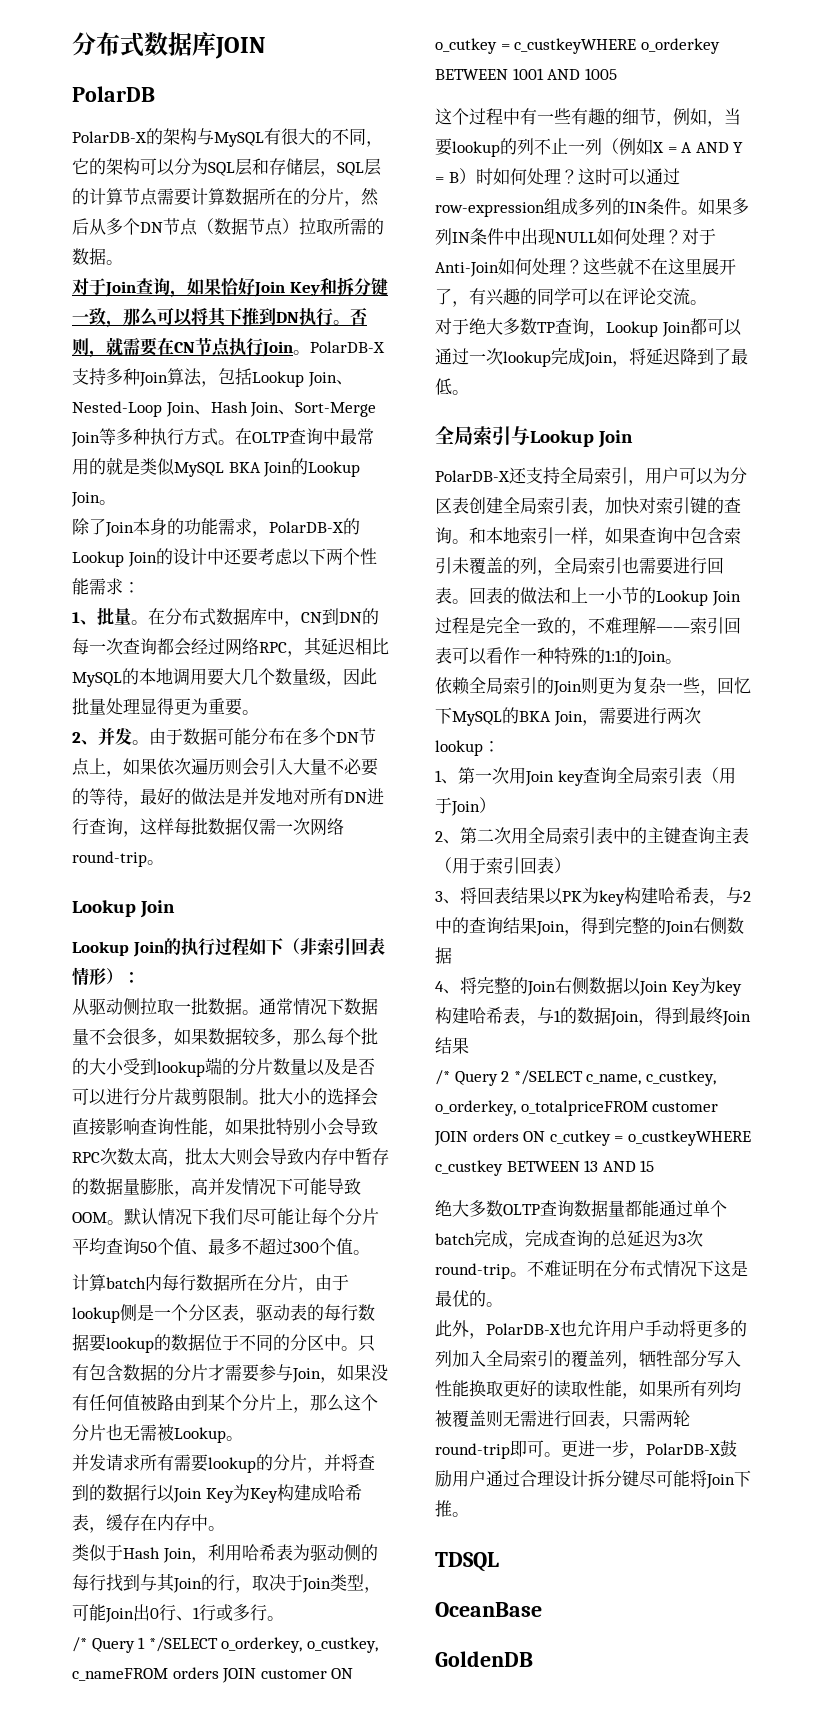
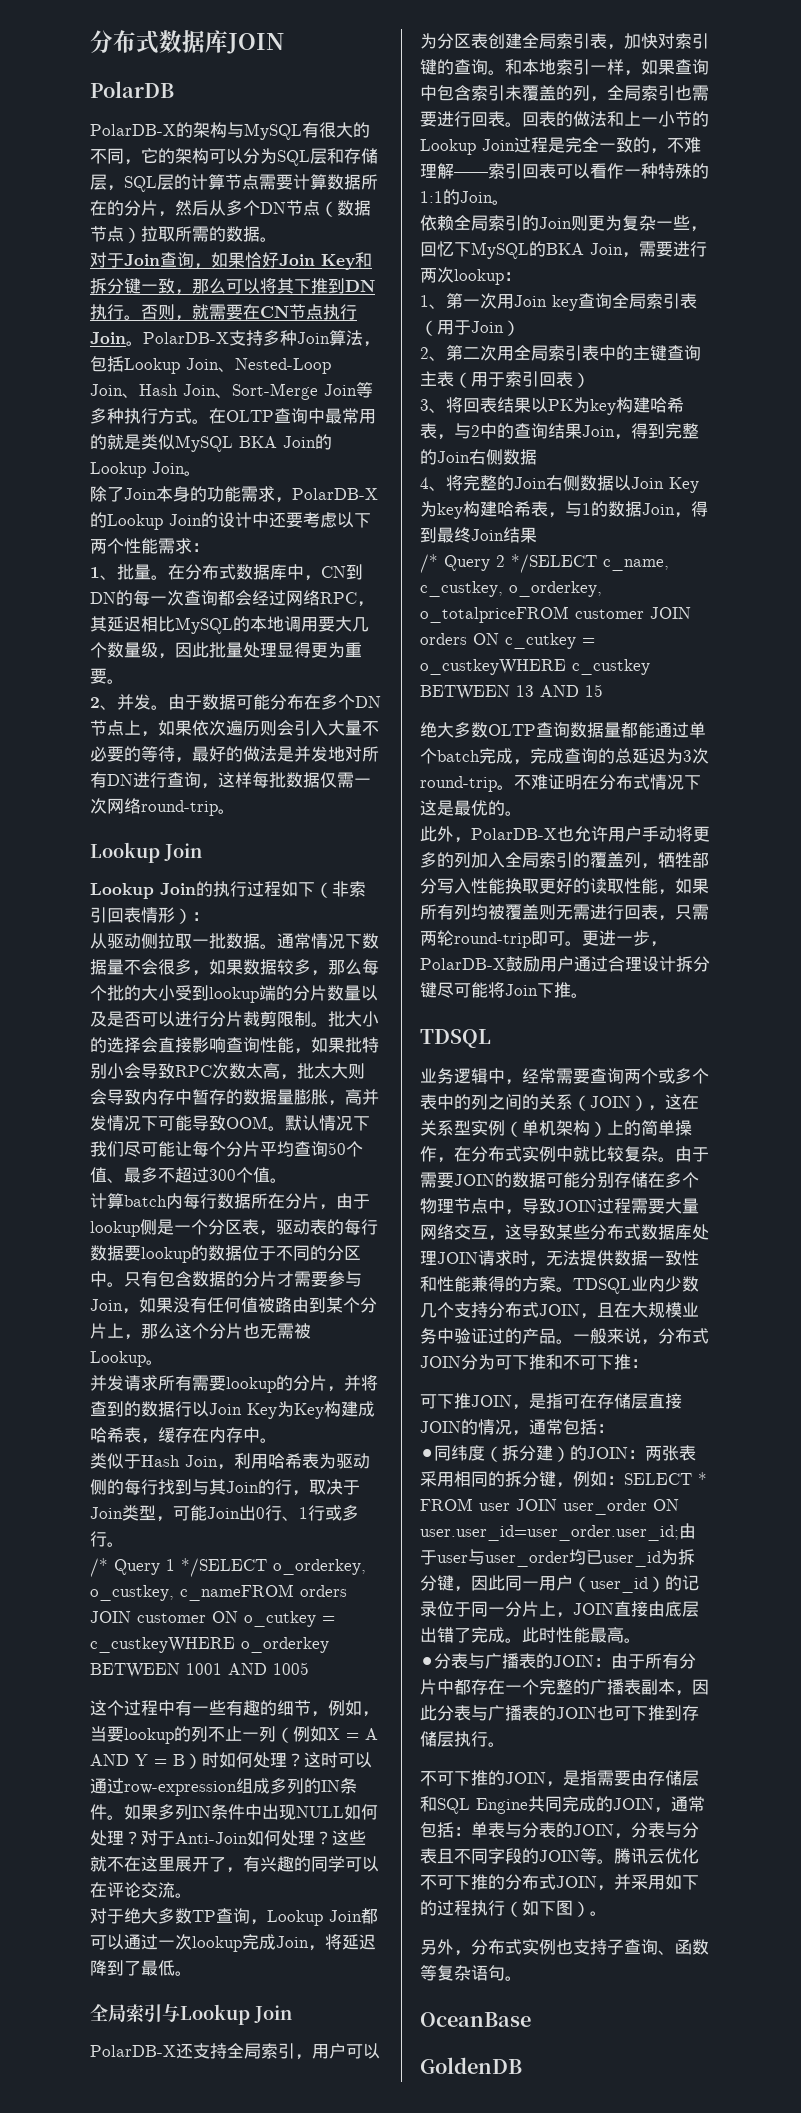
+ 业务逻辑中，经常需要查询两个或多个表中的列之间的关系（JOIN），这在关系型实例（单机架构）上的简单操作，在分布式实例中就比较复杂。由于需要JOIN的数据可能分别存储在多个物理节点中，导致JOIN过程需要大量网络交互，这导致某些分布式数据库处理JOIN请求时，无法提供数据一致性和性能兼得的方案。TDSQL业内少数几个支持分布式JOIN，且在大规模业务中验证过的产品。一般来说，分布式JOIN分为可下推和不可下推：
+ 可下推JOIN，是指可在存储层直接JOIN的情况，通常包括：
+ ⚫同纬度（拆分建）的JOIN：两张表采用相同的拆分键，例如：SELECT * FROM user JOIN user_order ON user.user_id=user_order.user_id;由于user与user_order均已user_id为拆分键，因此同一用户（user_id）的记录位于同一分片上，JOIN直接由底层出错了完成。此时性能最高。
+ ⚫分表与广播表的JOIN：由于所有分片中都存在一个完整的广播表副本，因此分表与广播表的JOIN也可下推到存储层执行。
+ 不可下推的JOIN，是指需要由存储层和SQL Engine共同完成的JOIN，通常包括：单表与分表的JOIN，分表与分表且不同字段的JOIN等。腾讯云优化不可下推的分布式JOIN，并采用如下的过程执行（如下图）。
+ 另外，分布式实例也支持子查询、函数等复杂语句。

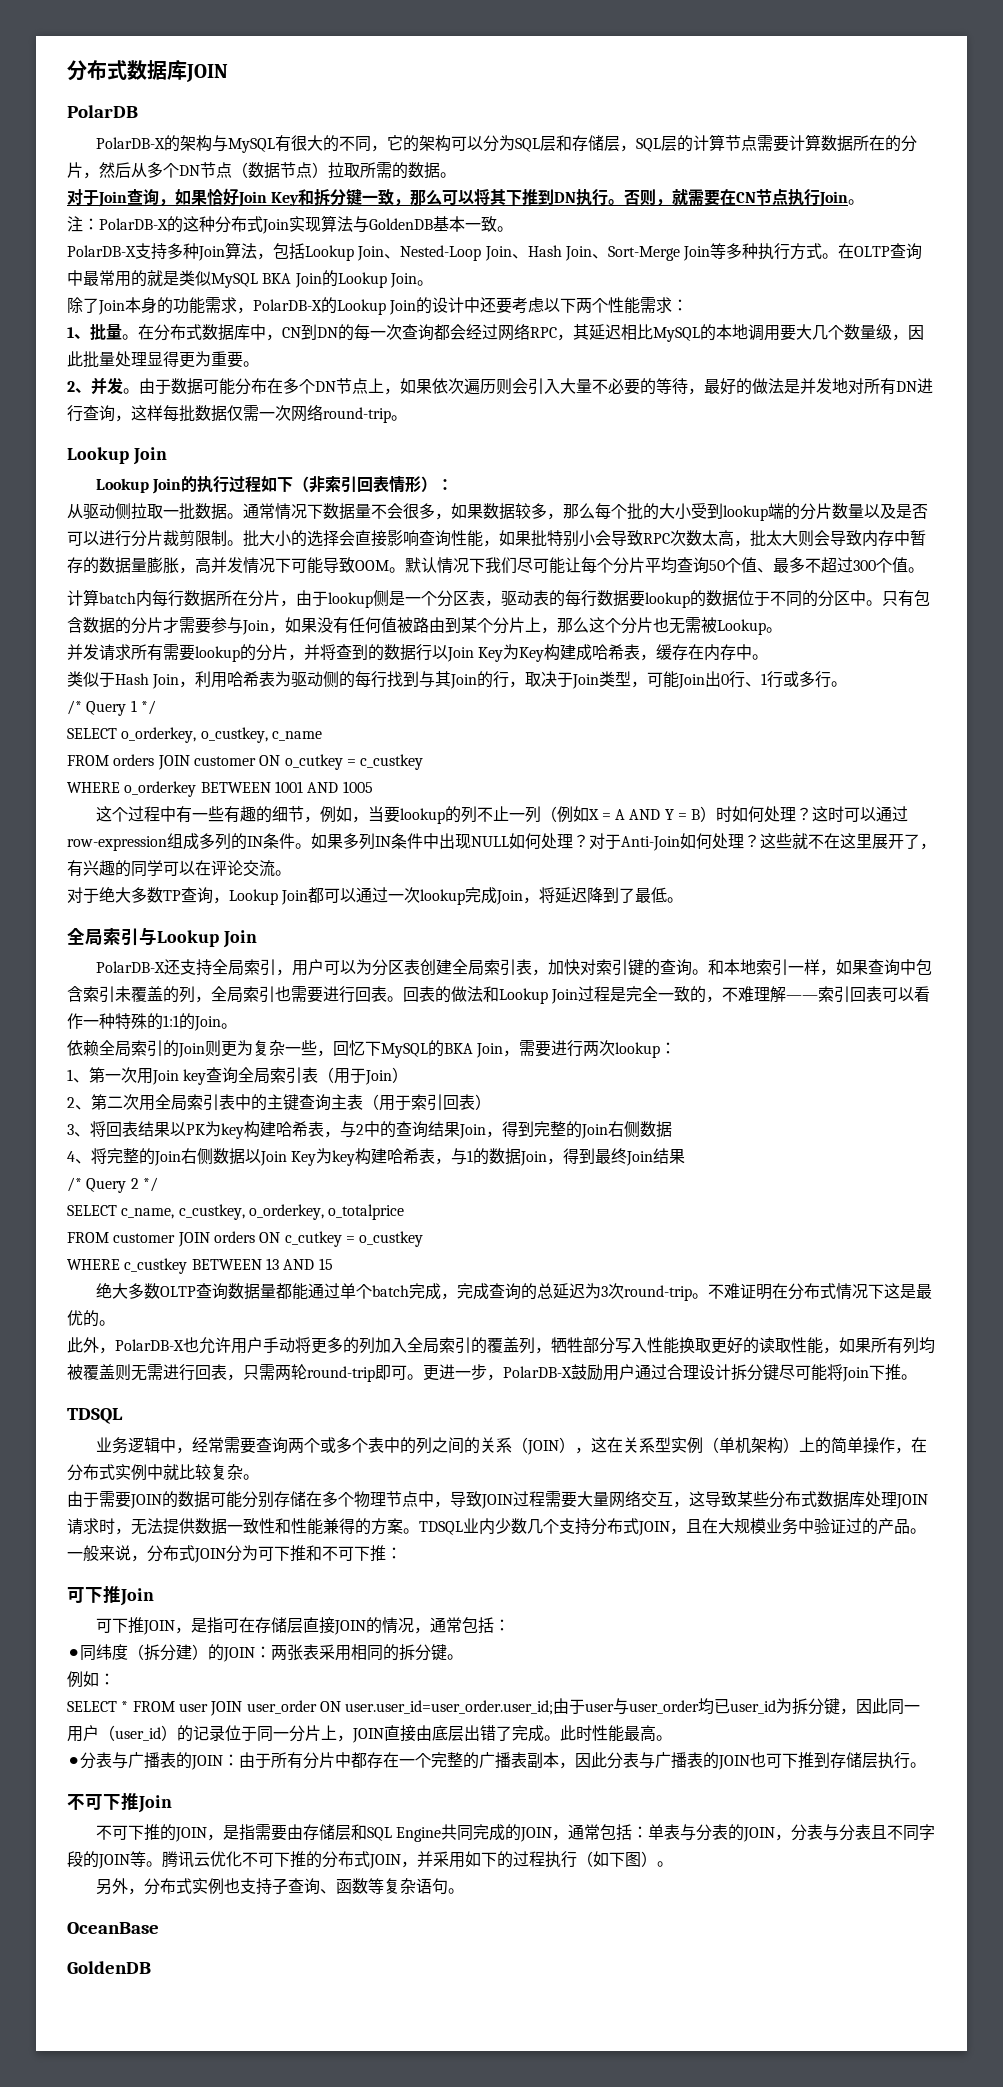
- 否则，就需要在CN节点执行Join。PolarDB-X支持多种Join算法，包括Lookup Join、Nested-Loop Join、Hash Join、Sort-Merge Join等多种执行方式。
+ 否则，就需要在CN节点执行Join。
+ 注：PolarDB-X的这种分布式Join实现算法与GoldenDB基本一致。
+ PolarDB-X支持多种Join算法，包括Lookup Join、Nested-Loop Join、Hash Join、Sort-Merge Join等多种执行方式。
- /* Query 1 */SELECT o_orderkey, o_custkey, c_nameFROM orders JOIN customer ON o_cutkey = c_custkeyWHERE o_orderkey BETWEEN 1001 AND 1005
+ /* Query 1 */
+ SELECT o_orderkey, o_custkey, c_name
+ FROM orders JOIN customer ON o_cutkey = c_custkey
+ WHERE o_orderkey BETWEEN 1001 AND 1005
- 回表的做法和上一小节的Lookup Join过程是完全一致的，不难理解——索引回表可以看作一种特殊的1:1的Join。
+ 回表的做法和Lookup Join过程是完全一致的，不难理解——索引回表可以看作一种特殊的1:1的Join。
- /* Query 2 */SELECT c_name, c_custkey, o_orderkey, o_totalpriceFROM customer JOIN orders ON c_cutkey = o_custkeyWHERE c_custkey BETWEEN 13 AND 15
+ /* Query 2 */
+ SELECT c_name, c_custkey, o_orderkey, o_totalprice
+ FROM customer JOIN orders ON c_cutkey = o_custkey
+ WHERE c_custkey BETWEEN 13 AND 15
- 业务逻辑中，经常需要查询两个或多个表中的列之间的关系（JOIN），这在关系型实例（单机架构）上的简单操作，在分布式实例中就比较复杂。由于需要JOIN的数据可能分别存储在多个物理节点中，导致JOIN过程需要大量网络交互，这导致某些分布式数据库处理JOIN请求时，无法提供数据一致性和性能兼得的方案。
+ 业务逻辑中，经常需要查询两个或多个表中的列之间的关系（JOIN），这在关系型实例（单机架构）上的简单操作，在分布式实例中就比较复杂。
+ 由于需要JOIN的数据可能分别存储在多个物理节点中，导致JOIN过程需要大量网络交互，这导致某些分布式数据库处理JOIN请求时，无法提供数据一致性和性能兼得的方案。
  一般来说，分布式JOIN分为可下推和不可下推：
+ 可下推Join
- ⚫同纬度（拆分建）的JOIN：两张表采用相同的拆分键，例如：SELECT * FROM user JOIN user_order ON user.user_id=user_order.user_id;由于user与user_order均已user_id为拆分键，因此同一用户（user_id）的记录位于同一分片上，JOIN直接由底层出错了完成。
+ ⚫同纬度（拆分建）的JOIN：两张表采用相同的拆分键。
+ 例如：
+ SELECT * FROM user JOIN user_order ON user.user_id=user_order.user_id;由于user与user_order均已user_id为拆分键，因此同一用户（user_id）的记录位于同一分片上，JOIN直接由底层出错了完成。
+ 不可下推Join

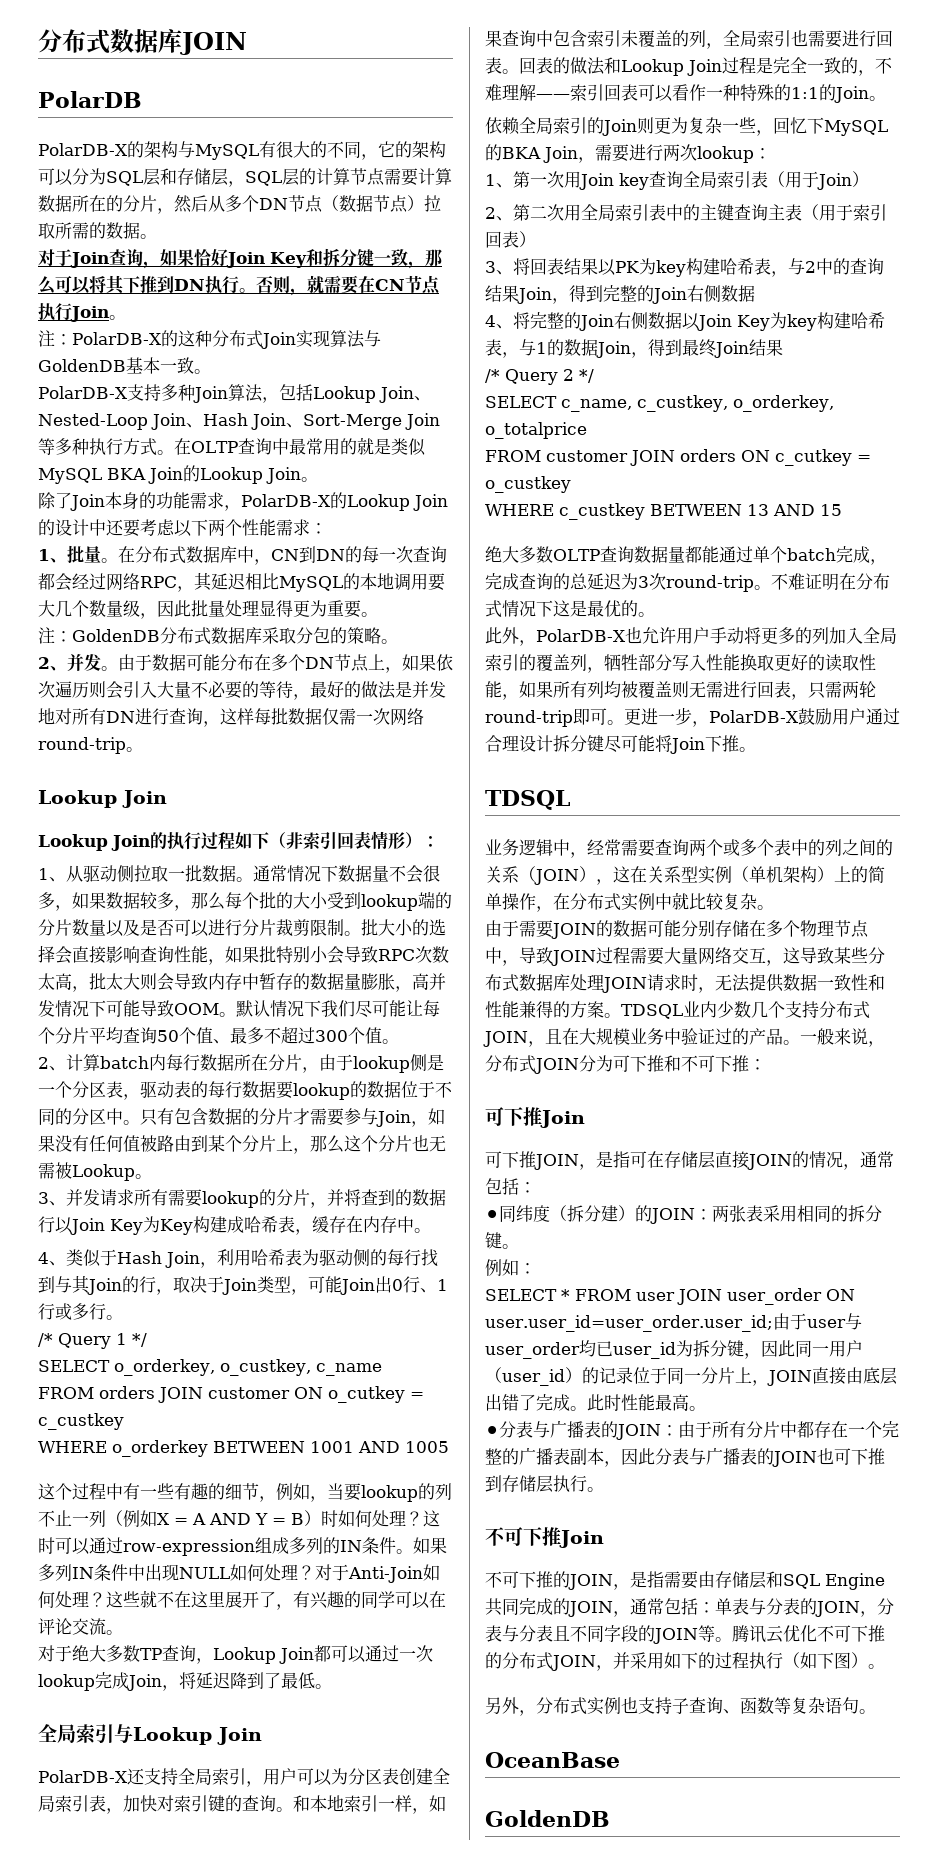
+ 注：GoldenDB分布式数据库采取分包的策略。
- 从驱动侧拉取一批数据。
+ 1、从驱动侧拉取一批数据。
- 计算batch内每行数据所在分片，由于lookup侧是一个分区表，驱动表的每行数据要lookup的数据位于不同的分区中。
+ 2、计算batch内每行数据所在分片，由于lookup侧是一个分区表，驱动表的每行数据要lookup的数据位于不同的分区中。
- 并发请求所有需要lookup的分片，并将查到的数据行以Join Key为Key构建成哈希表，缓存在内存中。
+ 3、并发请求所有需要lookup的分片，并将查到的数据行以Join Key为Key构建成哈希表，缓存在内存中。
- 类似于Hash Join，利用哈希表为驱动侧的每行找到与其Join的行，取决于Join类型，可能Join出0行、1行或多行。
+ 4、类似于Hash Join，利用哈希表为驱动侧的每行找到与其Join的行，取决于Join类型，可能Join出0行、1行或多行。

